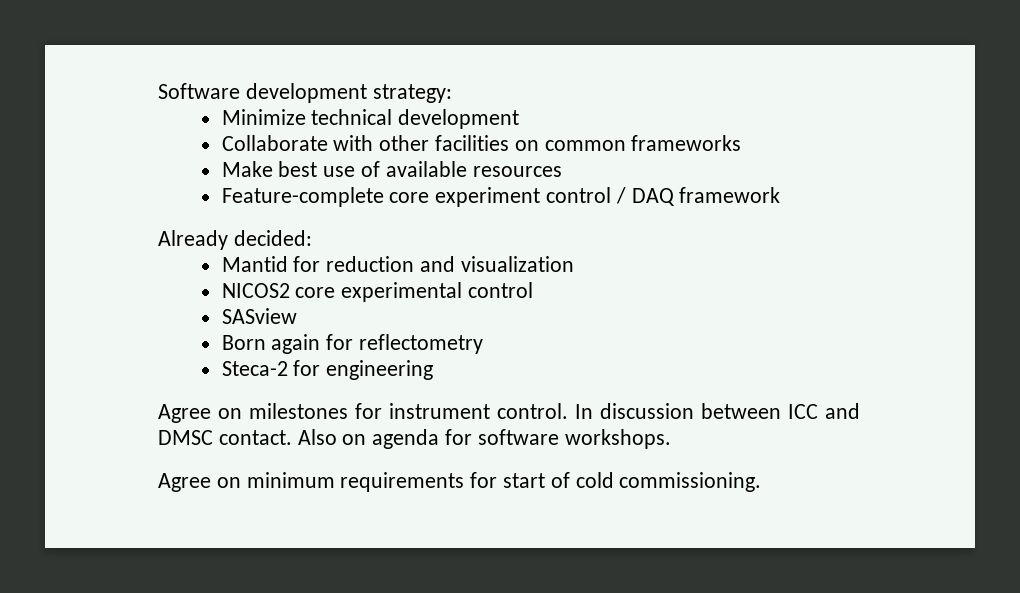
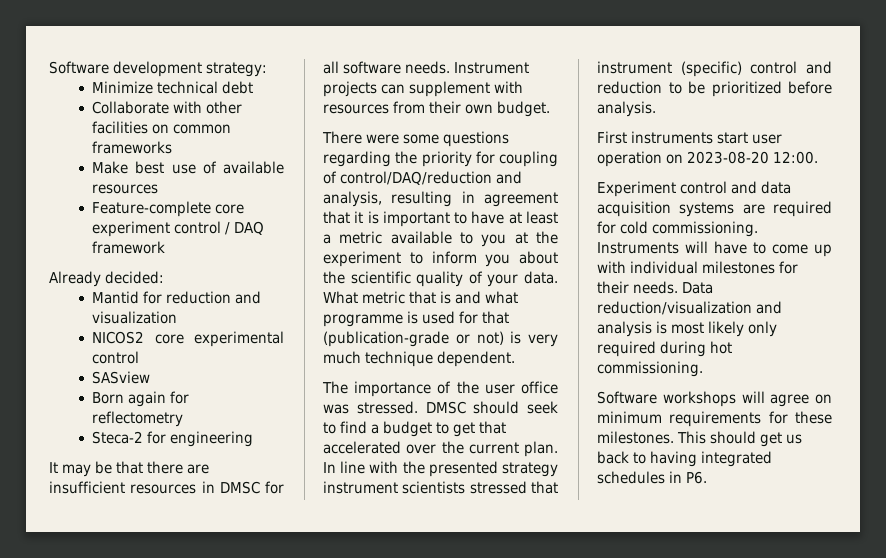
- Minimize technical development
+ Minimize technical debt
- Agree on milestones for instrument control. In discussion between ICC and DMSC contact. Also on agenda for software workshops.
- Agree on minimum requirements for start of cold commissioning.
+ It may be that there are insufficient resources in DMSC for all software needs. Instrument projects can supplement with resources from their own budget.
+ There were some questions regarding the priority for coupling of control/DAQ/reduction and analysis, resulting in agreement that it is important to have at least a metric available to you at the experiment to inform you about the scientific quality of your data. What metric that is and what programme is used for that (publication-grade or not) is very much technique dependent.
+ The importance of the user office was stressed. DMSC should seek to find a budget to get that accelerated over the current plan. In line with the presented strategy instrument scientists stressed that instrument (specific) control and reduction to be prioritized before analysis.
+ First instruments start user operation on 2023-08-20 12:00.
+ Experiment control and data acquisition systems are required for cold commissioning. Instruments will have to come up with individual milestones for their needs. Data reduction/visualization and analysis is most likely only required during hot commissioning.
+ Software workshops will agree on minimum requirements for these milestones. This should get us back to having integrated schedules in P6.

